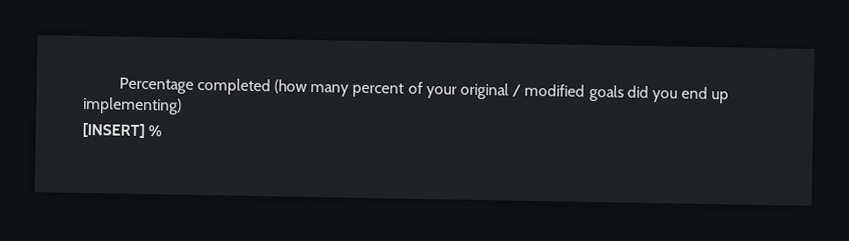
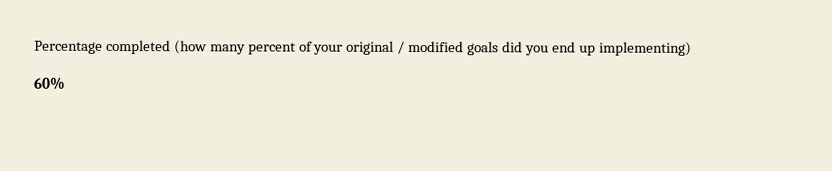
- [INSERT] %
+ 60%

